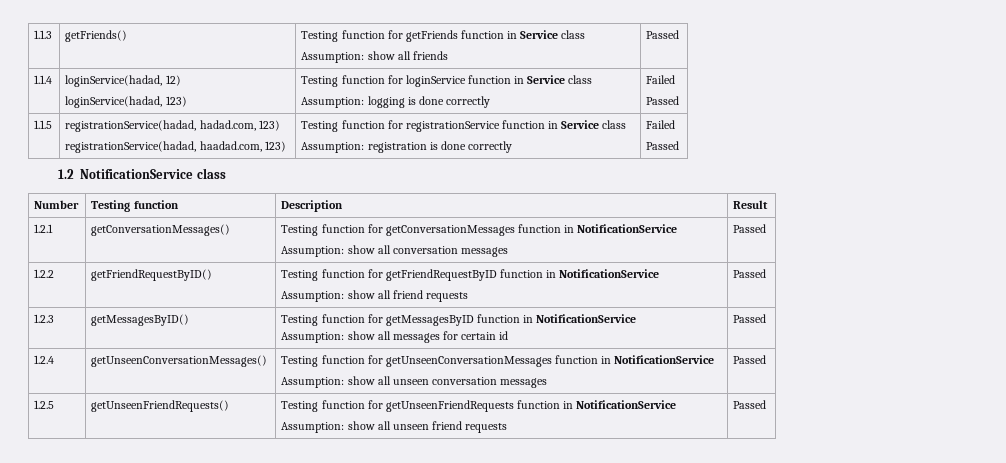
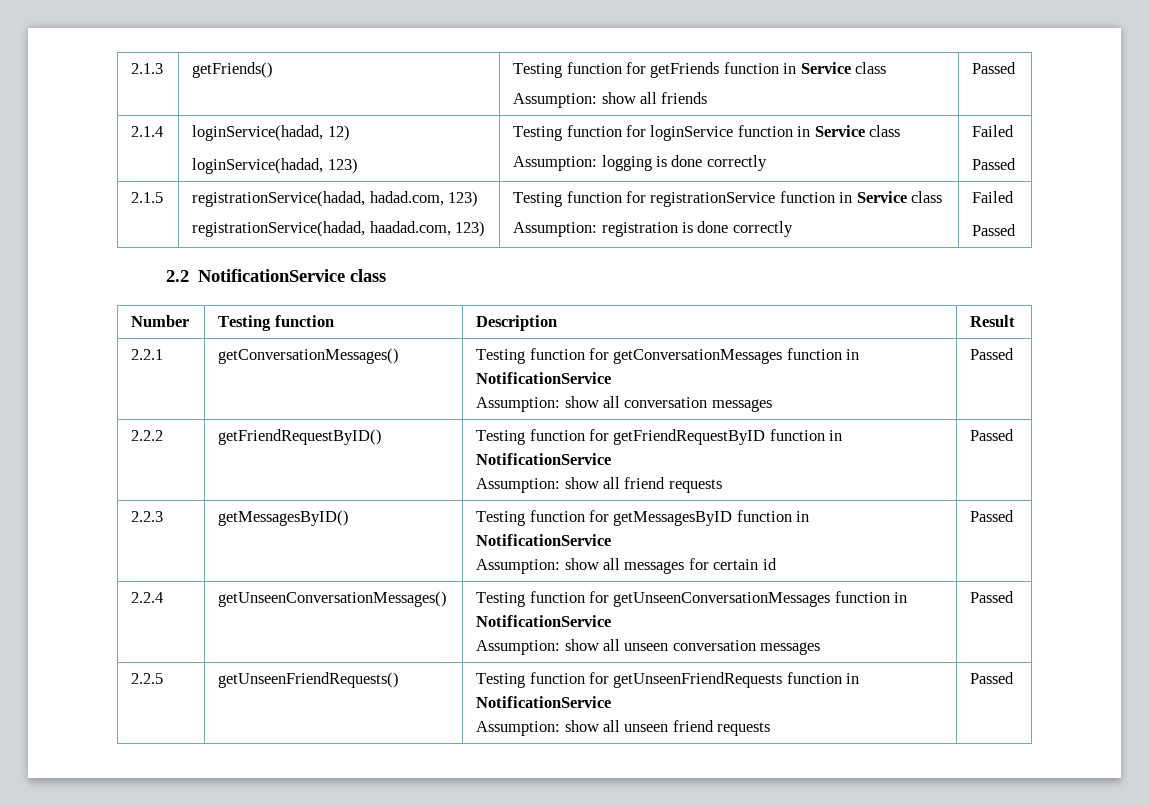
- 1.1.3 | getFriends() | Testing function for getFriends function in Service class
+ 2.1.3 | getFriends() | Testing function for getFriends function in Service class
- 1.1.4 | loginService(hadad, 12)
+ 2.1.4 | loginService(hadad, 12)
- 1.1.5 | registrationService(hadad, hadad.com, 123)
+ 2.1.5 | registrationService(hadad, hadad.com, 123)
- 1.2 NotificationService class
+ 2.2 NotificationService class
- 1.2.1 | getConversationMessages() | Testing function for getConversationMessages function in NotificationService
+ 2.2.1 | getConversationMessages() | Testing function for getConversationMessages function in NotificationService
- 1.2.2 | getFriendRequestByID() | Testing function for getFriendRequestByID function in NotificationService
+ 2.2.2 | getFriendRequestByID() | Testing function for getFriendRequestByID function in NotificationService
- 1.2.3 | getMessagesByID() | Testing function for getMessagesByID function in NotificationService
+ 2.2.3 | getMessagesByID() | Testing function for getMessagesByID function in NotificationService
- 1.2.4 | getUnseenConversationMessages() | Testing function for getUnseenConversationMessages function in NotificationService
+ 2.2.4 | getUnseenConversationMessages() | Testing function for getUnseenConversationMessages function in NotificationService
- 1.2.5 | getUnseenFriendRequests() | Testing function for getUnseenFriendRequests function in NotificationService
+ 2.2.5 | getUnseenFriendRequests() | Testing function for getUnseenFriendRequests function in NotificationService

